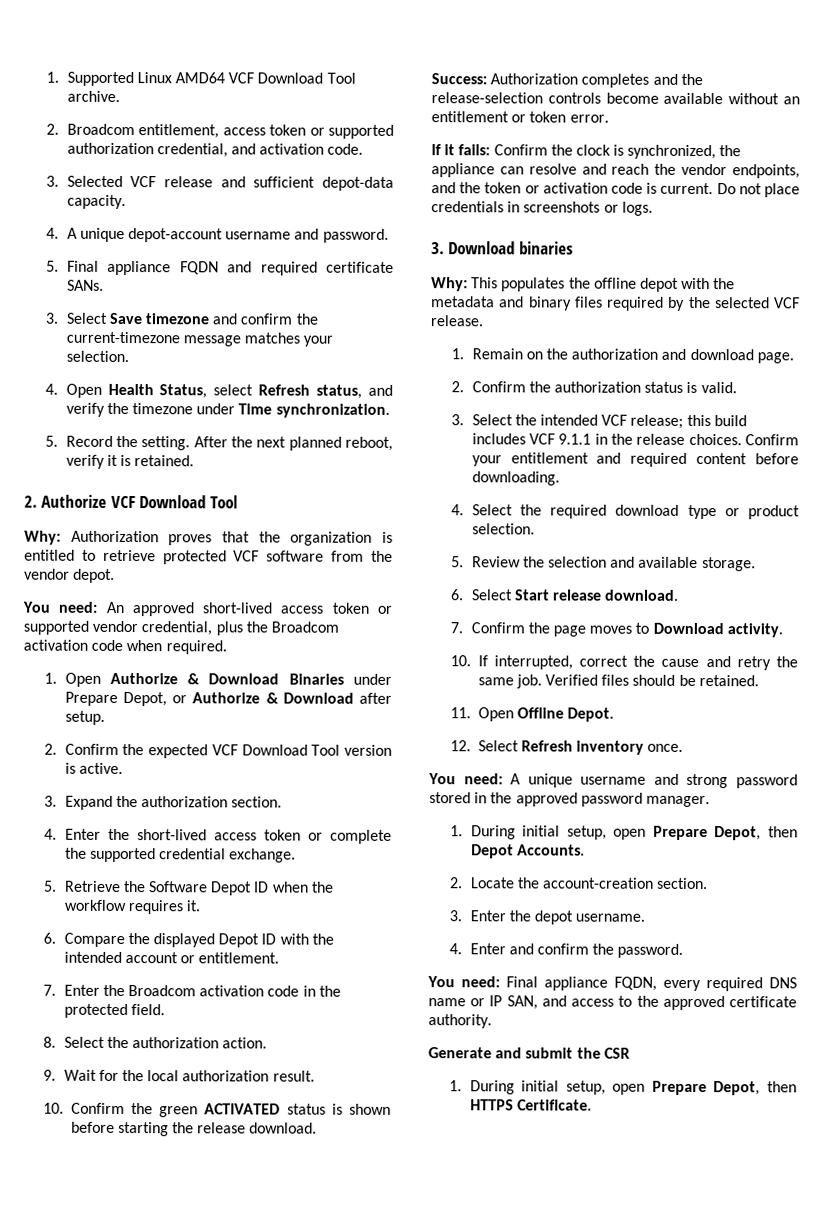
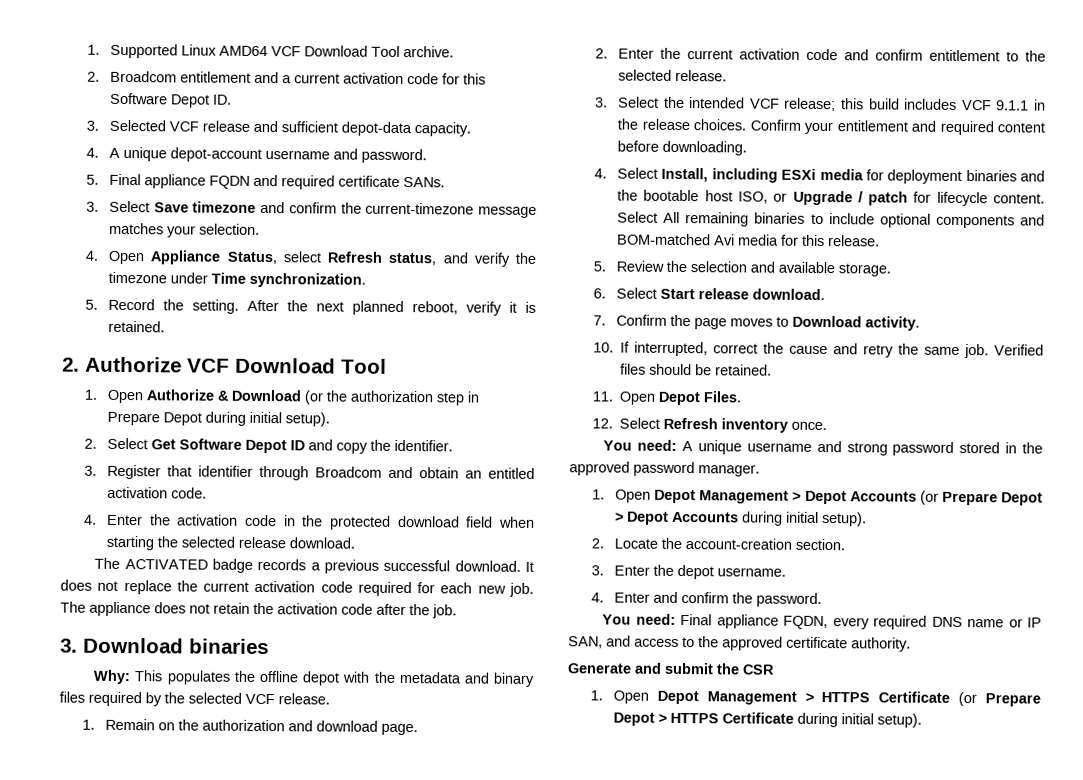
- 2. Broadcom entitlement, access token or supported authorization credential, and activation code.
+ 2. Broadcom entitlement and a current activation code for this Software Depot ID.
- 4. Open Health Status, select Refresh status, and verify the timezone under Time synchronization.
+ 4. Open Appliance Status, select Refresh status, and verify the timezone under Time synchronization.
- Why: Authorization proves that the organization is entitled to retrieve protected VCF software from the vendor depot.
- You need: An approved short-lived access token or supported vendor credential, plus the Broadcom activation code when required.
- 1. Open Authorize & Download Binaries under Prepare Depot, or Authorize & Download after setup.
- 2. Confirm the expected VCF Download Tool version is active.
- 3. Expand the authorization section.
- 4. Enter the short-lived access token or complete the supported credential exchange.
- 5. Retrieve the Software Depot ID when the workflow requires it.
- 6. Compare the displayed Depot ID with the intended account or entitlement.
- 7. Enter the Broadcom activation code in the protected field.
- 8. Select the authorization action.
- 9. Wait for the local authorization result.
- 10. Confirm the green ACTIVATED status is shown before starting the release download.
- Success: Authorization completes and the release-selection controls become available without an entitlement or token error.
- If it fails: Confirm the clock is synchronized, the appliance can resolve and reach the vendor endpoints, and the token or activation code is current. Do not place credentials in screenshots or logs.
+ 1. Open Authorize & Download (or the authorization step in Prepare Depot during initial setup).
+ 2. Select Get Software Depot ID and copy the identifier.
+ 3. Register that identifier through Broadcom and obtain an entitled activation code.
+ 4. Enter the activation code in the protected download field when starting the selected release download.
+ The ACTIVATED badge records a previous successful download. It does not replace the current activation code required for each new job. The appliance does not retain the activation code after the job.
- 2. Confirm the authorization status is valid.
+ 2. Enter the current activation code and confirm entitlement to the selected release.
- 4. Select the required download type or product selection.
+ 4. Select Install, including ESXi media for deployment binaries and the bootable host ISO, or Upgrade / patch for lifecycle content. Select All remaining binaries to include optional components and BOM-matched Avi media for this release.
- 11. Open Offline Depot.
+ 11. Open Depot Files.
- 1. During initial setup, open Prepare Depot, then Depot Accounts.
+ 1. Open Depot Management > Depot Accounts (or Prepare Depot > Depot Accounts during initial setup).
- 1. During initial setup, open Prepare Depot, then HTTPS Certificate.
+ 1. Open Depot Management > HTTPS Certificate (or Prepare Depot > HTTPS Certificate during initial setup).

